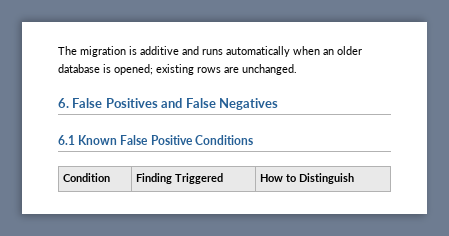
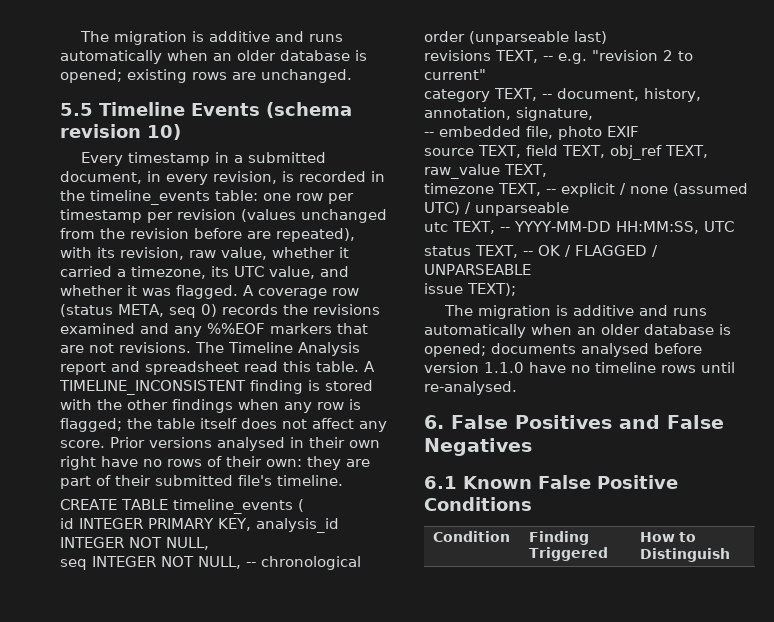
+ 5.5 Timeline Events (schema revision 10)
+ Every timestamp in a submitted document, in every revision, is recorded in the timeline_events table: one row per timestamp per revision (values unchanged from the revision before are repeated), with its revision, raw value, whether it carried a timezone, its UTC value, and whether it was flagged. A coverage row (status META, seq 0) records the revisions examined and any %%EOF markers that are not revisions. The Timeline Analysis report and spreadsheet read this table. A TIMELINE_INCONSISTENT finding is stored with the other findings when any row is flagged; the table itself does not affect any score. Prior versions analysed in their own right have no rows of their own: they are part of their submitted file's timeline.
+ CREATE TABLE timeline_events (
+ id INTEGER PRIMARY KEY, analysis_id INTEGER NOT NULL,
+ seq INTEGER NOT NULL, -- chronological order (unparseable last)
+ revisions TEXT, -- e.g. "revision 2 to current"
+ category TEXT, -- document, history, annotation, signature,
+ -- embedded file, photo EXIF
+ source TEXT, field TEXT, obj_ref TEXT, raw_value TEXT,
+ timezone TEXT, -- explicit / none (assumed UTC) / unparseable
+ utc TEXT, -- YYYY-MM-DD HH:MM:SS, UTC
+ status TEXT, -- OK / FLAGGED / UNPARSEABLE
+ issue TEXT);
+ The migration is additive and runs automatically when an older database is opened; documents analysed before version 1.1.0 have no timeline rows until re-analysed.

